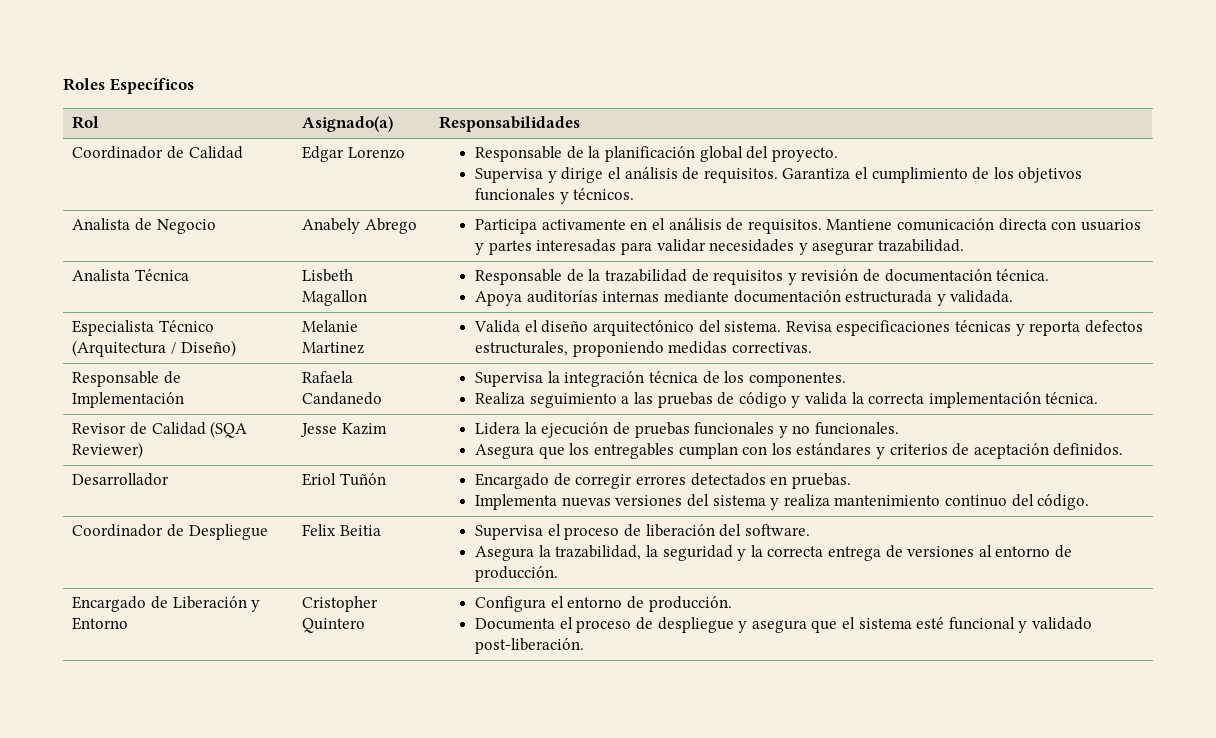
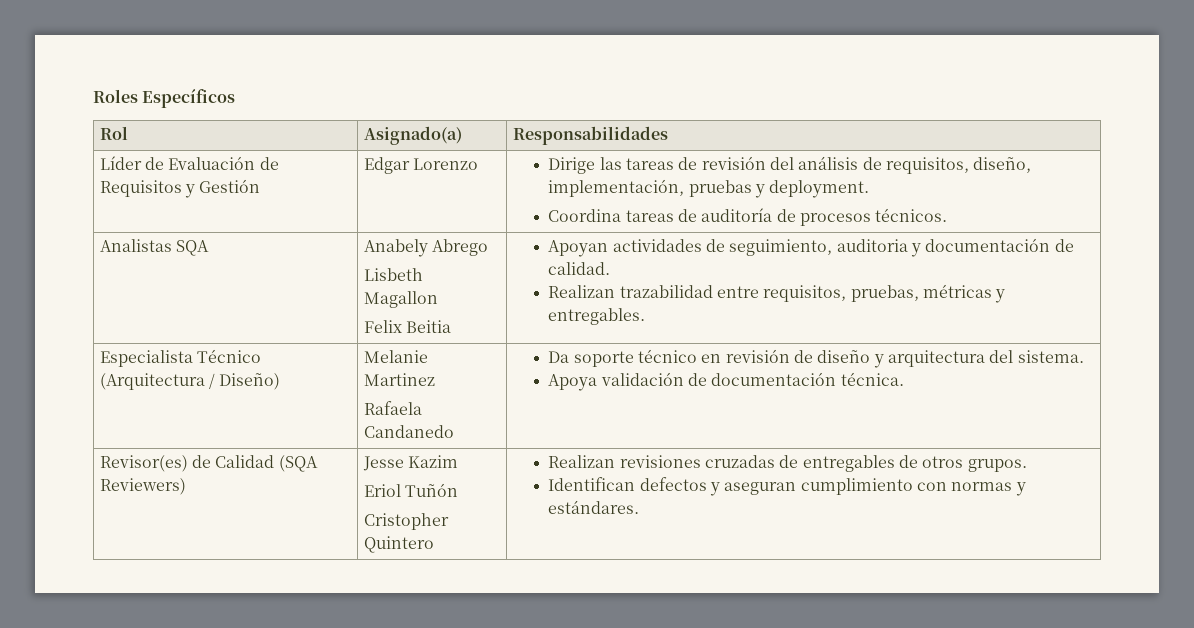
- Coordinador de Calidad | Edgar Lorenzo | Responsable de la planificación global del proyecto.
- Supervisa y dirige el análisis de requisitos. Garantiza el cumplimiento de los objetivos funcionales y técnicos.
- Analista de Negocio | Anabely Abrego | Participa activamente en el análisis de requisitos. Mantiene comunicación directa con usuarios y partes interesadas para validar necesidades y asegurar trazabilidad.
- Analista Técnica | Lisbeth Magallon | Responsable de la trazabilidad de requisitos y revisión de documentación técnica.
- Apoya auditorías internas mediante documentación estructurada y validada.
+ Líder de Evaluación de Requisitos y Gestión | Edgar Lorenzo | Dirige las tareas de revisión del análisis de requisitos, diseño, implementación, pruebas y deployment.
+ Coordina tareas de auditoría de procesos técnicos.
+ Analistas SQA | Anabely Abrego
+ Lisbeth Magallon
+ Felix Beitia | Apoyan actividades de seguimiento, auditoria y documentación de calidad.
+ Realizan trazabilidad entre requisitos, pruebas, métricas y entregables.
- Especialista Técnico (Arquitectura / Diseño) | Melanie Martinez | Valida el diseño arquitectónico del sistema. Revisa especificaciones técnicas y reporta defectos estructurales, proponiendo medidas correctivas.
- Responsable de Implementación | Rafaela Candanedo | Supervisa la integración técnica de los componentes.
- Realiza seguimiento a las pruebas de código y valida la correcta implementación técnica.
- Revisor de Calidad (SQA Reviewer) | Jesse Kazim | Lidera la ejecución de pruebas funcionales y no funcionales.
- Asegura que los entregables cumplan con los estándares y criterios de aceptación definidos.
- Desarrollador | Eriol Tuñón | Encargado de corregir errores detectados en pruebas.
- Implementa nuevas versiones del sistema y realiza mantenimiento continuo del código.
- Coordinador de Despliegue | Felix Beitia | Supervisa el proceso de liberación del software.
- Asegura la trazabilidad, la seguridad y la correcta entrega de versiones al entorno de producción.
- Encargado de Liberación y Entorno | Cristopher Quintero | Configura el entorno de producción.
- Documenta el proceso de despliegue y asegura que el sistema esté funcional y validado post-liberación.
+ Especialista Técnico (Arquitectura / Diseño) | Melanie Martinez
+ Rafaela Candanedo | Da soporte técnico en revisión de diseño y arquitectura del sistema.
+ Apoya validación de documentación técnica.
+ Revisor(es) de Calidad (SQA Reviewers) | Jesse Kazim
+ Eriol Tuñón
+ Cristopher Quintero | Realizan revisiones cruzadas de entregables de otros grupos.
+ Identifican defectos y aseguran cumplimiento con normas y estándares.

